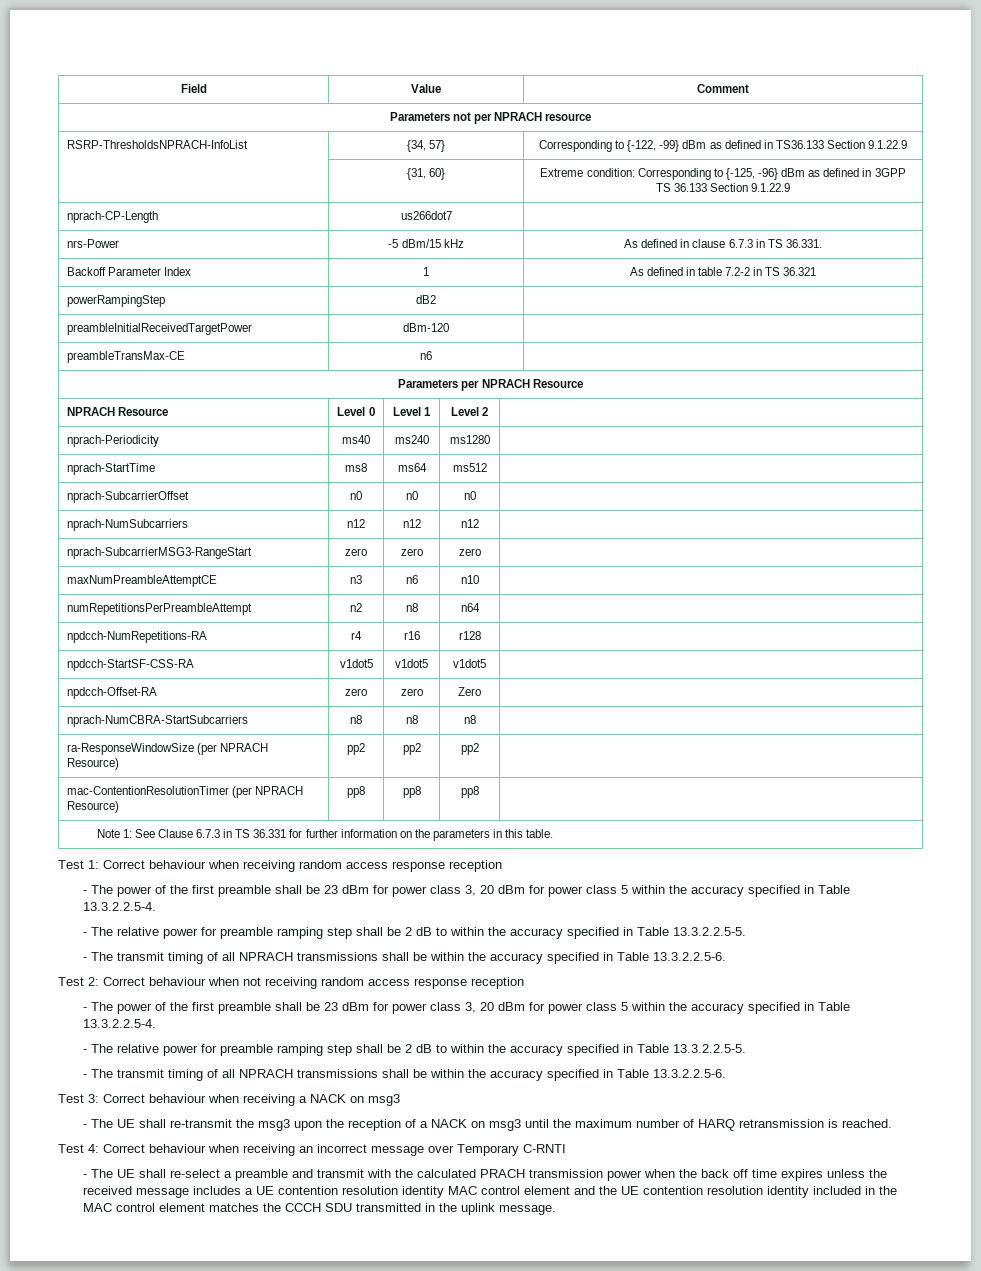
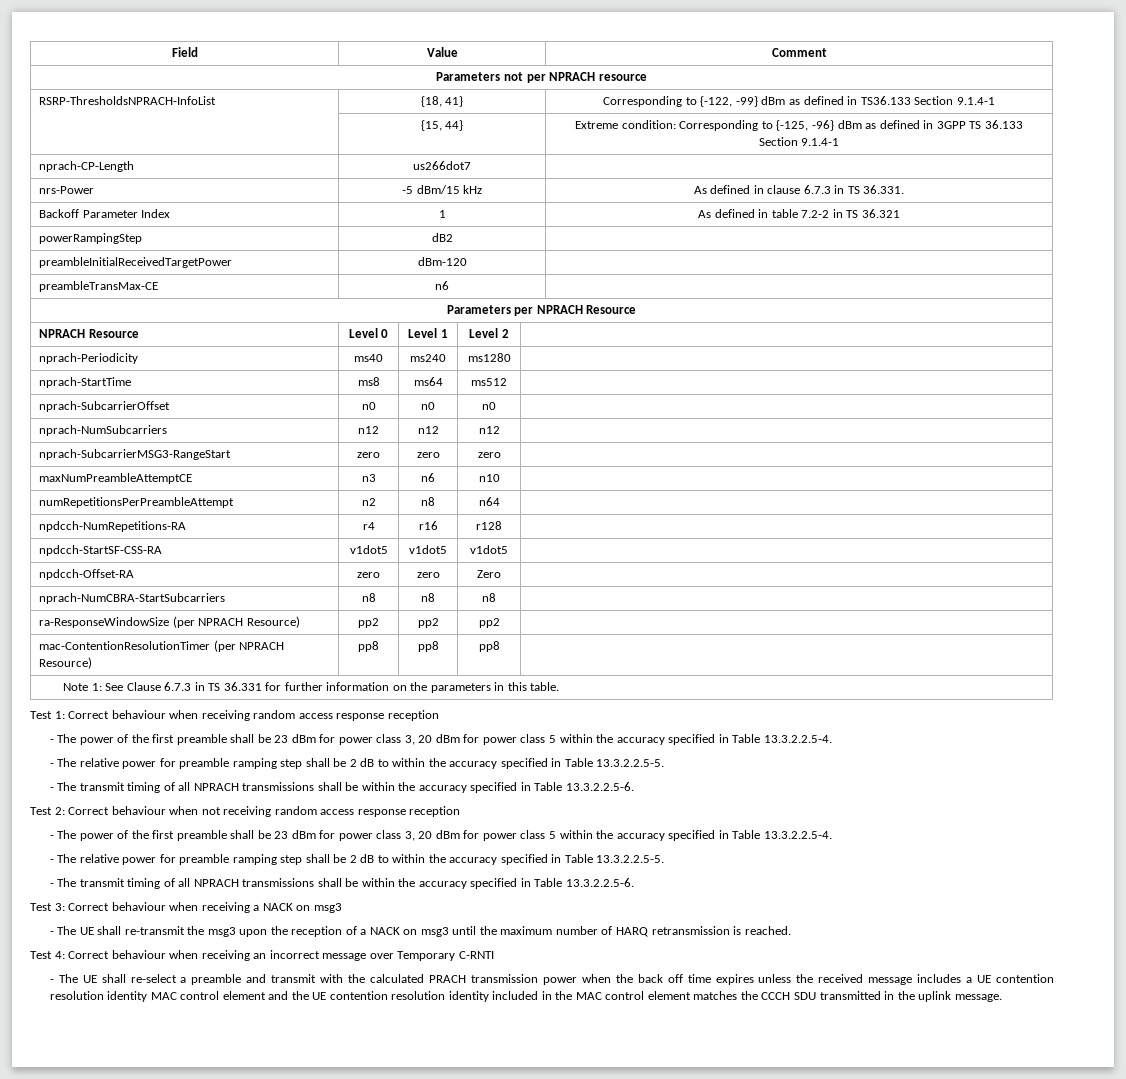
- RSRP-ThresholdsNPRACH-InfoList | {34, 57} | Corresponding to {-122, -99} dBm as defined in TS36.133 Section 9.1.22.9
- | {31, 60} | Extreme condition: Corresponding to {-125, -96} dBm as defined in 3GPP TS 36.133 Section 9.1.22.9
+ RSRP-ThresholdsNPRACH-InfoList | {18, 41} | Corresponding to {-122, -99} dBm as defined in TS36.133 Section 9.1.4-1
+ | {15, 44} | Extreme condition: Corresponding to {-125, -96} dBm as defined in 3GPP TS 36.133 Section 9.1.4-1

